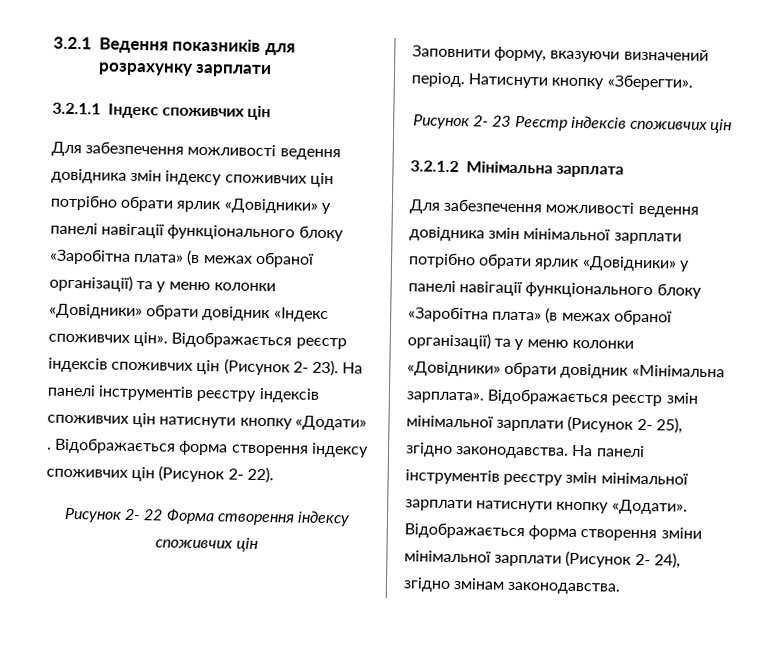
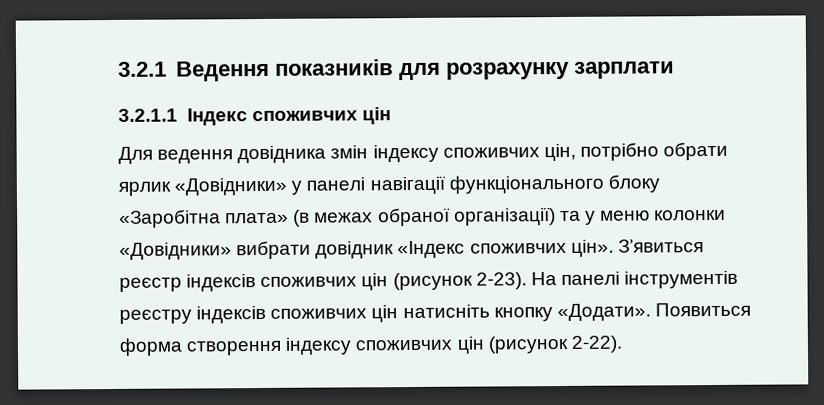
- Для забезпечення можливості ведення довідника змін індексу споживчих цін потрібно обрати ярлик «Довідники» у панелі навігації функціонального блоку «Заробітна плата» (в межах обраної організації) та у меню колонки «Довідники» обрати довідник «Індекс споживчих цін».
+ Для ведення довідника змін індексу споживчих цін, потрібно обрати ярлик «Довідники» у панелі навігації функціонального блоку «Заробітна плата» (в межах обраної організації) та у меню колонки «Довідники» вибрати довідник «Індекс споживчих цін».
- Відображається реєстр індексів споживчих цін (Рисунок 2- 23).
+ З’явиться реєстр індексів споживчих цін (рисунок 2-23).
- На панелі інструментів реєстру індексів споживчих цін натиснути кнопку «Додати» . Відображається форма створення індексу споживчих цін (Рисунок 2- 22).
- Рисунок 2- 22 Форма створення індексу споживчих цін
- Заповнити форму, вказуючи визначений період. Натиснути кнопку «Зберегти».
- Рисунок 2- 23 Реєстр індексів споживчих цін
- 3.2.1.2 Мінімальна зарплата
- Для забезпечення можливості ведення довідника змін мінімальної зарплати потрібно обрати ярлик «Довідники» у панелі навігації функціонального блоку «Заробітна плата» (в межах обраної організації) та у меню колонки «Довідники» обрати довідник «Мінімальна зарплата». Відображається реєстр змін мінімальної зарплати (Рисунок 2- 25), згідно законодавства. На панелі інструментів реєстру змін мінімальної зарплати натиснути кнопку «Додати». Відображається форма створення зміни мінімальної зарплати (Рисунок 2- 24), згідно змінам законодавства.
+ На панелі інструментів реєстру індексів споживчих цін натисніть кнопку «Додати». Появиться форма створення індексу споживчих цін (рисунок 2-22).

